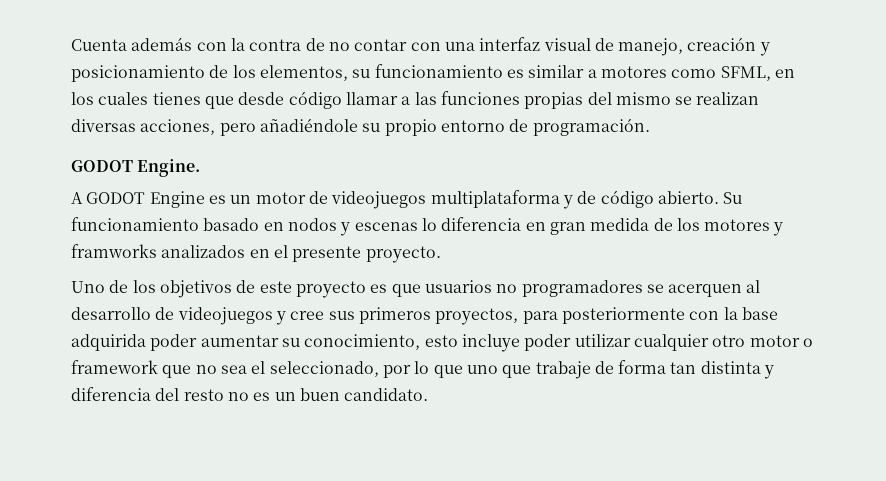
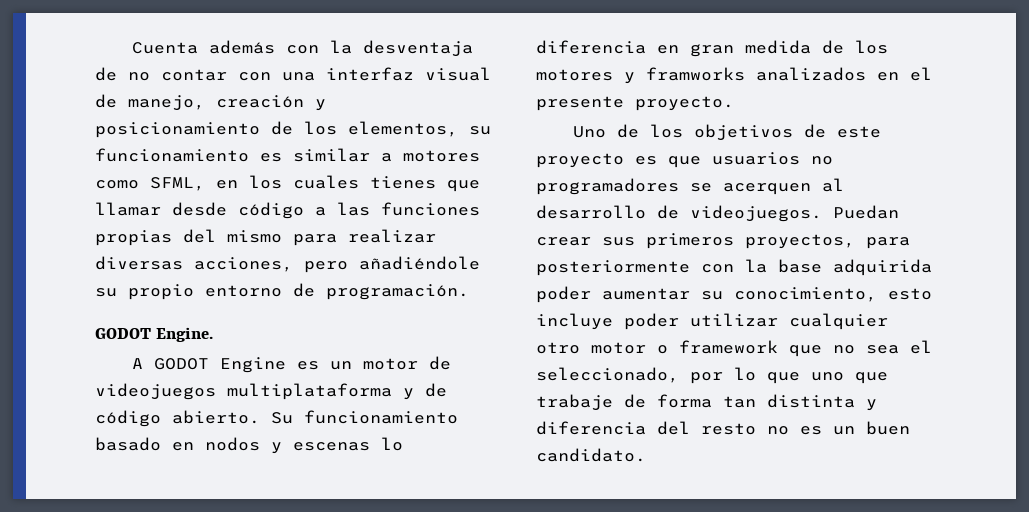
- Cuenta además con la contra de no contar con una interfaz visual de manejo, creación y posicionamiento de los elementos, su funcionamiento es similar a motores como SFML, en los cuales tienes que desde código llamar a las funciones propias del mismo se realizan diversas acciones, pero añadiéndole su propio entorno de programación.
+ Cuenta además con la desventaja de no contar con una interfaz visual de manejo, creación y posicionamiento de los elementos, su funcionamiento es similar a motores como SFML, en los cuales tienes que llamar desde código a las funciones propias del mismo para realizar diversas acciones, pero añadiéndole su propio entorno de programación.
- Uno de los objetivos de este proyecto es que usuarios no programadores se acerquen al desarrollo de videojuegos y cree sus primeros proyectos, para posteriormente con la base adquirida poder aumentar su conocimiento, esto incluye poder utilizar cualquier otro motor o framework que no sea el seleccionado, por lo que uno que trabaje de forma tan distinta y diferencia del resto no es un buen candidato.
+ Uno de los objetivos de este proyecto es que usuarios no programadores se acerquen al desarrollo de videojuegos. Puedan crear sus primeros proyectos, para posteriormente con la base adquirida poder aumentar su conocimiento, esto incluye poder utilizar cualquier otro motor o framework que no sea el seleccionado, por lo que uno que trabaje de forma tan distinta y diferencia del resto no es un buen candidato.

